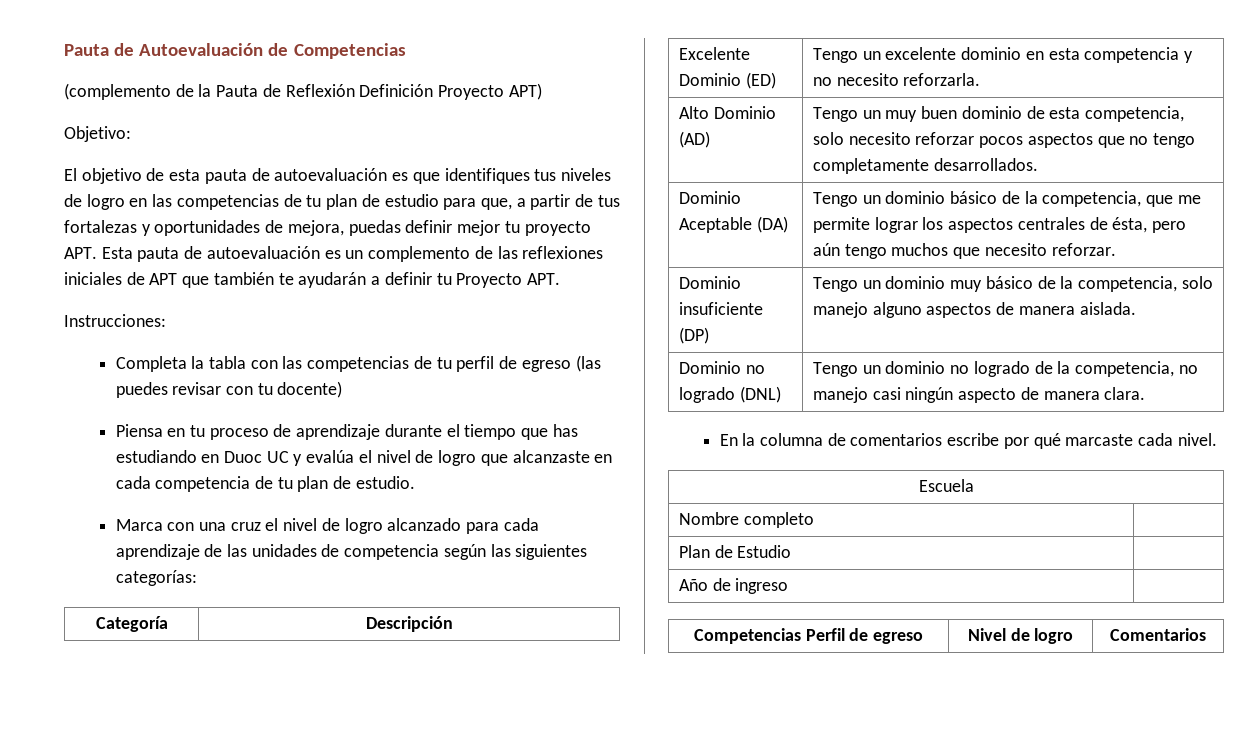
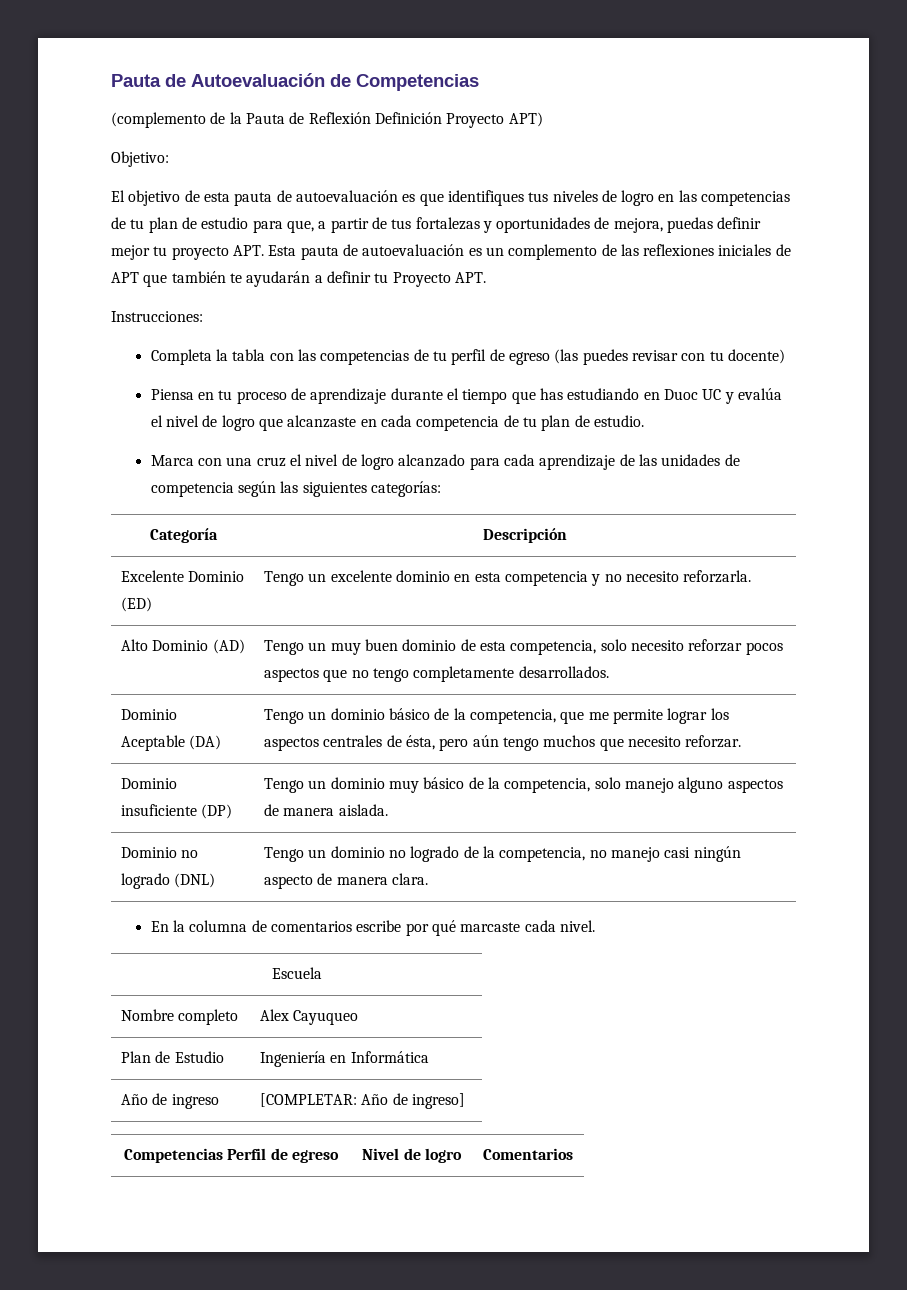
- Nombre completo |
+ Nombre completo | Alex Cayuqueo
- Plan de Estudio |
+ Plan de Estudio | Ingeniería en Informática
- Año de ingreso |
+ Año de ingreso | [COMPLETAR: Año de ingreso]

